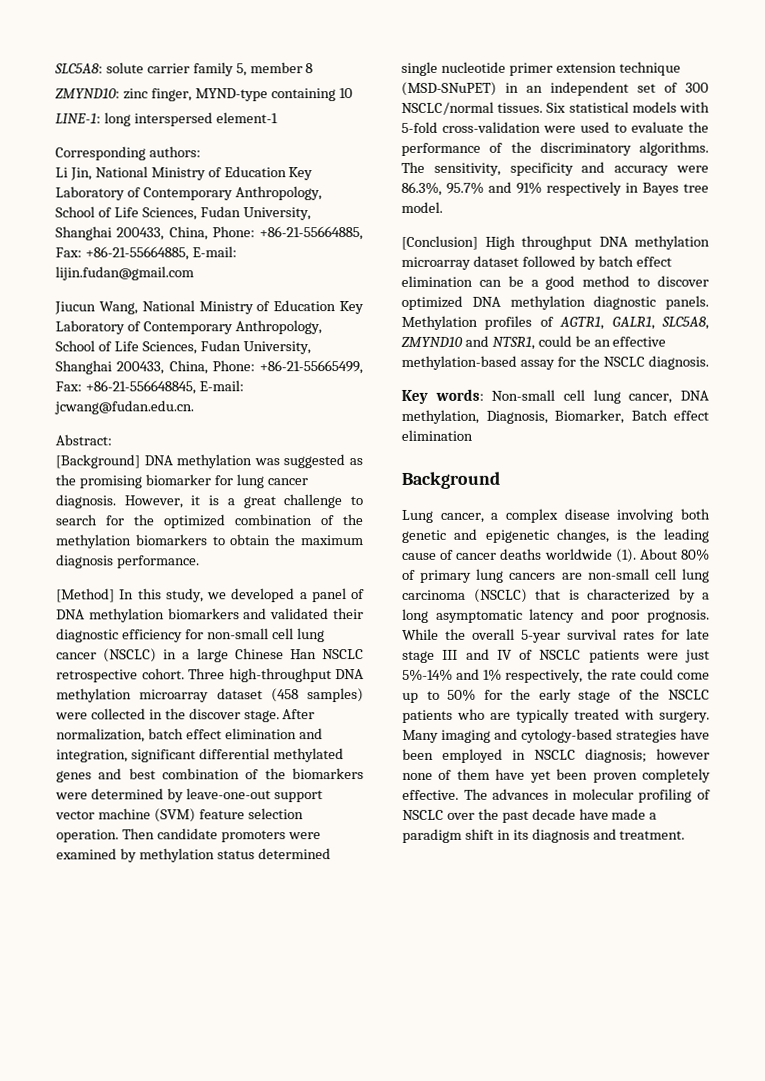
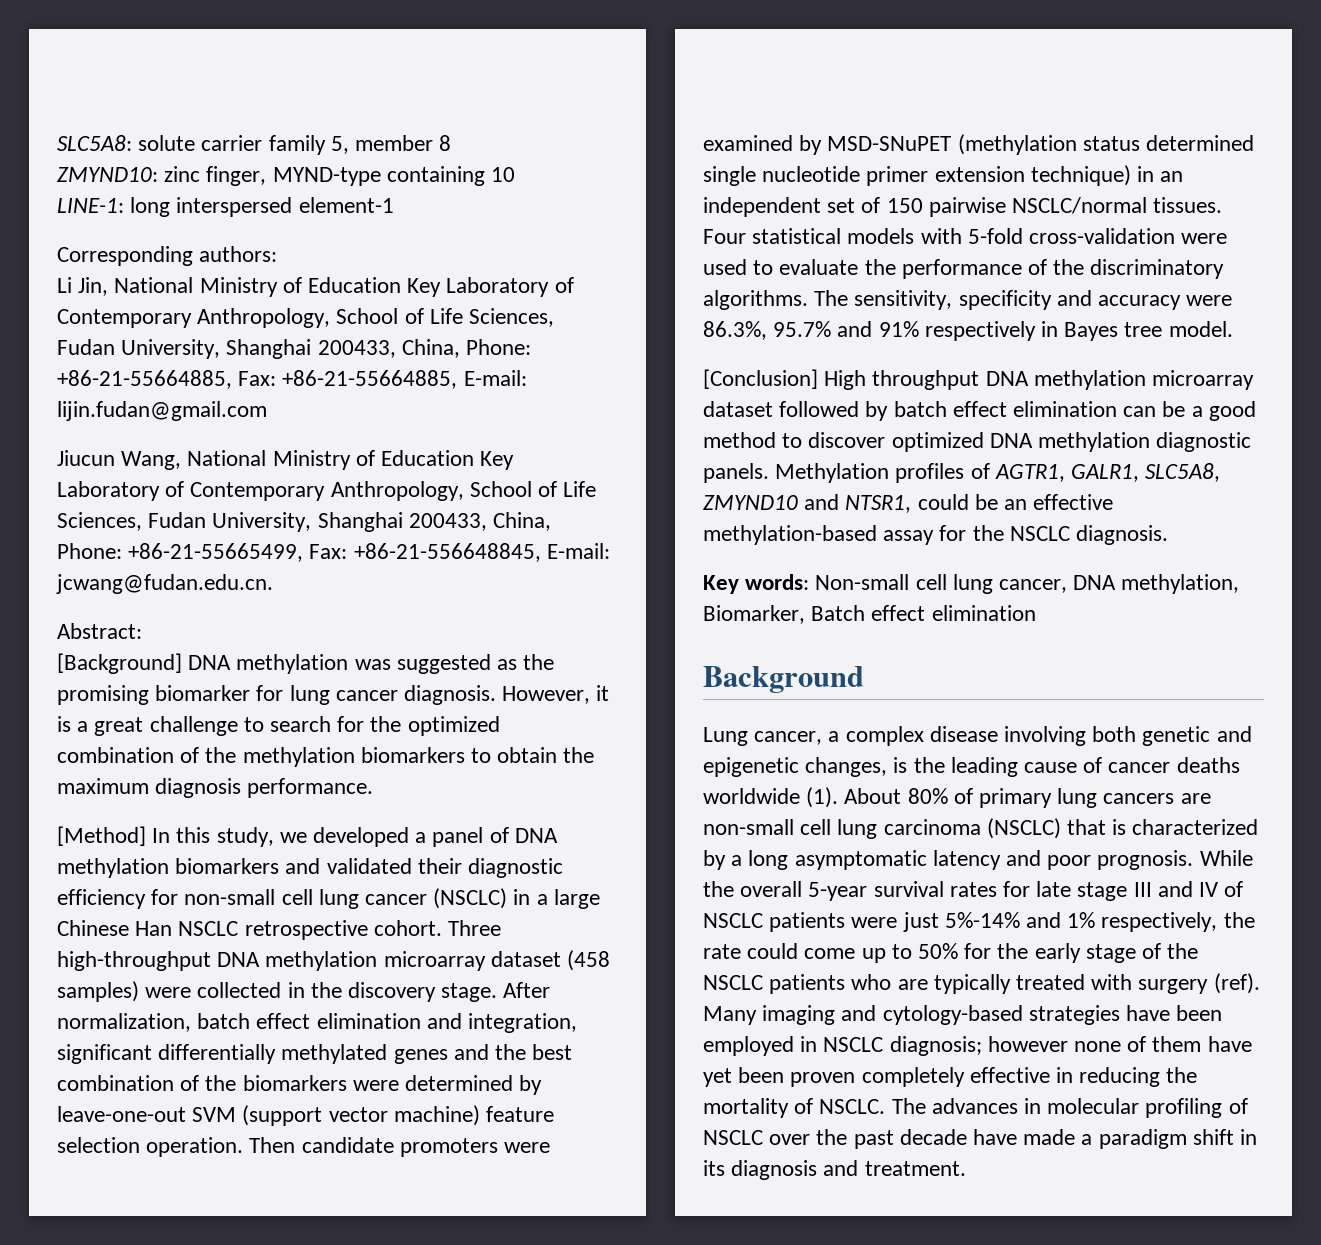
- Three high-throughput DNA methylation microarray dataset (458 samples) were collected in the discover stage.
+ Three high-throughput DNA methylation microarray dataset (458 samples) were collected in the discovery stage.
- After normalization, batch effect elimination and integration, significant differential methylated genes and best combination of the biomarkers were determined by leave-one-out support vector machine (SVM) feature selection operation.
+ After normalization, batch effect elimination and integration, significant differentially methylated genes and the best combination of the biomarkers were determined by leave-one-out SVM (support vector machine) feature selection operation.
- Then candidate promoters were examined by methylation status determined single nucleotide primer extension technique (MSD-SNuPET) in an independent set of 300 NSCLC/normal tissues.
+ Then candidate promoters were examined by MSD-SNuPET (methylation status determined single nucleotide primer extension technique) in an independent set of 150 pairwise NSCLC/normal tissues.
- Six statistical models with 5-fold cross-validation were used to evaluate the performance of the discriminatory algorithms.
+ Four statistical models with 5-fold cross-validation were used to evaluate the performance of the discriminatory algorithms.
- Key words: Non-small cell lung cancer, DNA methylation, Diagnosis, Biomarker, Batch effect elimination
+ Key words: Non-small cell lung cancer, DNA methylation, Biomarker, Batch effect elimination
- While the overall 5-year survival rates for late stage III and IV of NSCLC patients were just 5%-14% and 1% respectively, the rate could come up to 50% for the early stage of the NSCLC patients who are typically treated with surgery.
+ While the overall 5-year survival rates for late stage III and IV of NSCLC patients were just 5%-14% and 1% respectively, the rate could come up to 50% for the early stage of the NSCLC patients who are typically treated with surgery (ref).
- Many imaging and cytology-based strategies have been employed in NSCLC diagnosis; however none of them have yet been proven completely effective.
+ Many imaging and cytology-based strategies have been employed in NSCLC diagnosis; however none of them have yet been proven completely effective in reducing the mortality of NSCLC.

